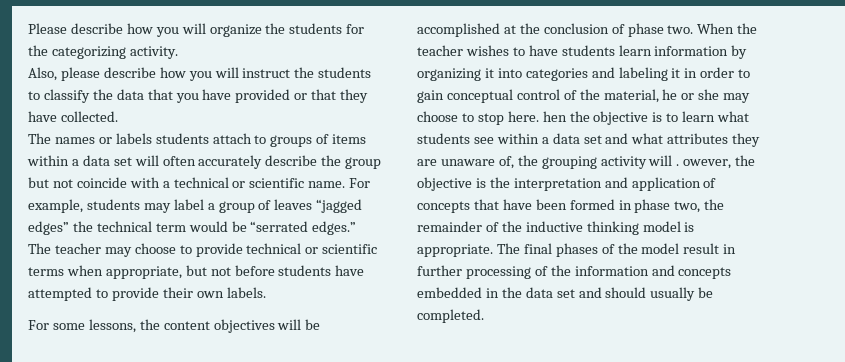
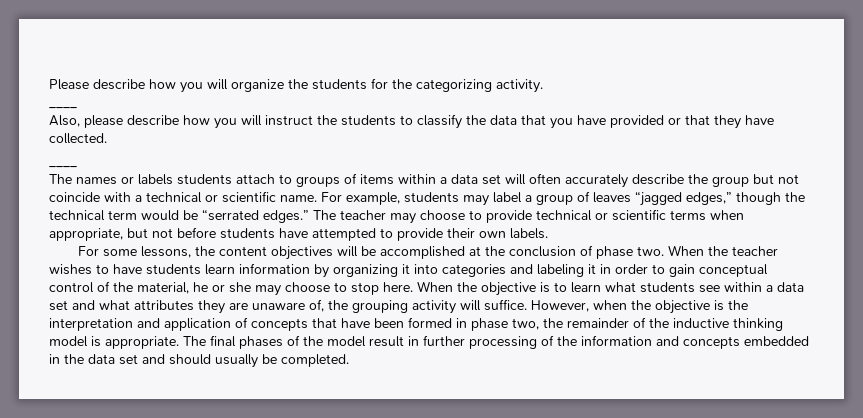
  Please describe how you will organize the students for the categorizing activity.
+ ____
  Also, please describe how you will instruct the students to classify the data that you have provided or that they have collected.
+ ____
- For example, students may label a group of leaves “jagged edges” the technical term would be “serrated edges.”
+ For example, students may label a group of leaves “jagged edges,” though the technical term would be “serrated edges.”
- When the teacher wishes to have students learn information by organizing it into categories and labeling it in order to gain conceptual control of the material, he or she may choose to stop here. hen the objective is to learn what students see within a data set and what attributes they are unaware of, the grouping activity will . owever, the objective is the interpretation and application of concepts that have been formed in phase two, the remainder of the inductive thinking model is appropriate.
+ When the teacher wishes to have students learn information by organizing it into categories and labeling it in order to gain conceptual control of the material, he or she may choose to stop here. When the objective is to learn what students see within a data set and what attributes they are unaware of, the grouping activity will suffice. However, when the objective is the interpretation and application of concepts that have been formed in phase two, the remainder of the inductive thinking model is appropriate.

